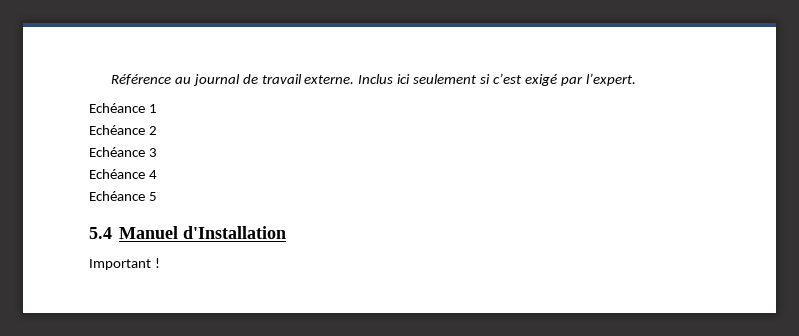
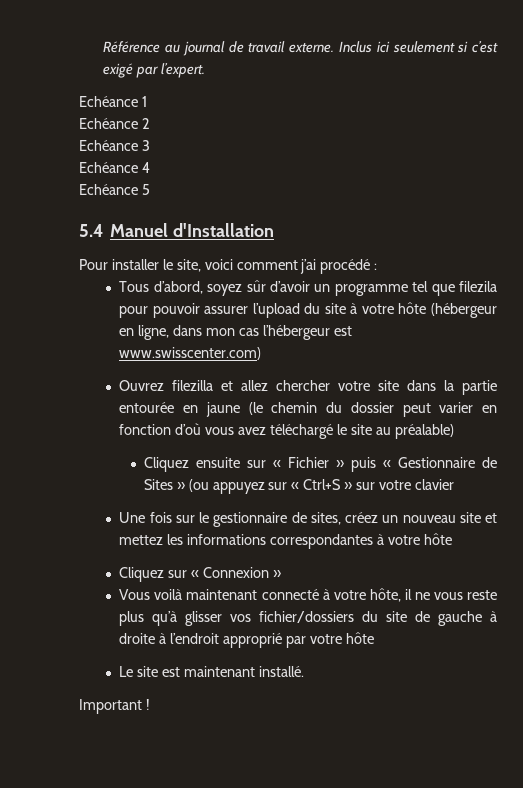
+ Pour installer le site, voici comment j’ai procédé :
+ Tous d’abord, soyez sûr d’avoir un programme tel que filezila pour pouvoir assurer l’upload du site à votre hôte (hébergeur en ligne, dans mon cas l’hébergeur est www.swisscenter.com)
+ Ouvrez filezilla et allez chercher votre site dans la partie entourée en jaune (le chemin du dossier peut varier en fonction d’où vous avez téléchargé le site au préalable)
+ Cliquez ensuite sur « Fichier » puis « Gestionnaire de Sites » (ou appuyez sur « Ctrl+S » sur votre clavier
+ Une fois sur le gestionnaire de sites, créez un nouveau site et mettez les informations correspondantes à votre hôte
+ Cliquez sur « Connexion »
+ Vous voilà maintenant connecté à votre hôte, il ne vous reste plus qu’à glisser vos fichier/dossiers du site de gauche à droite à l’endroit approprié par votre hôte
+ Le site est maintenant installé.

